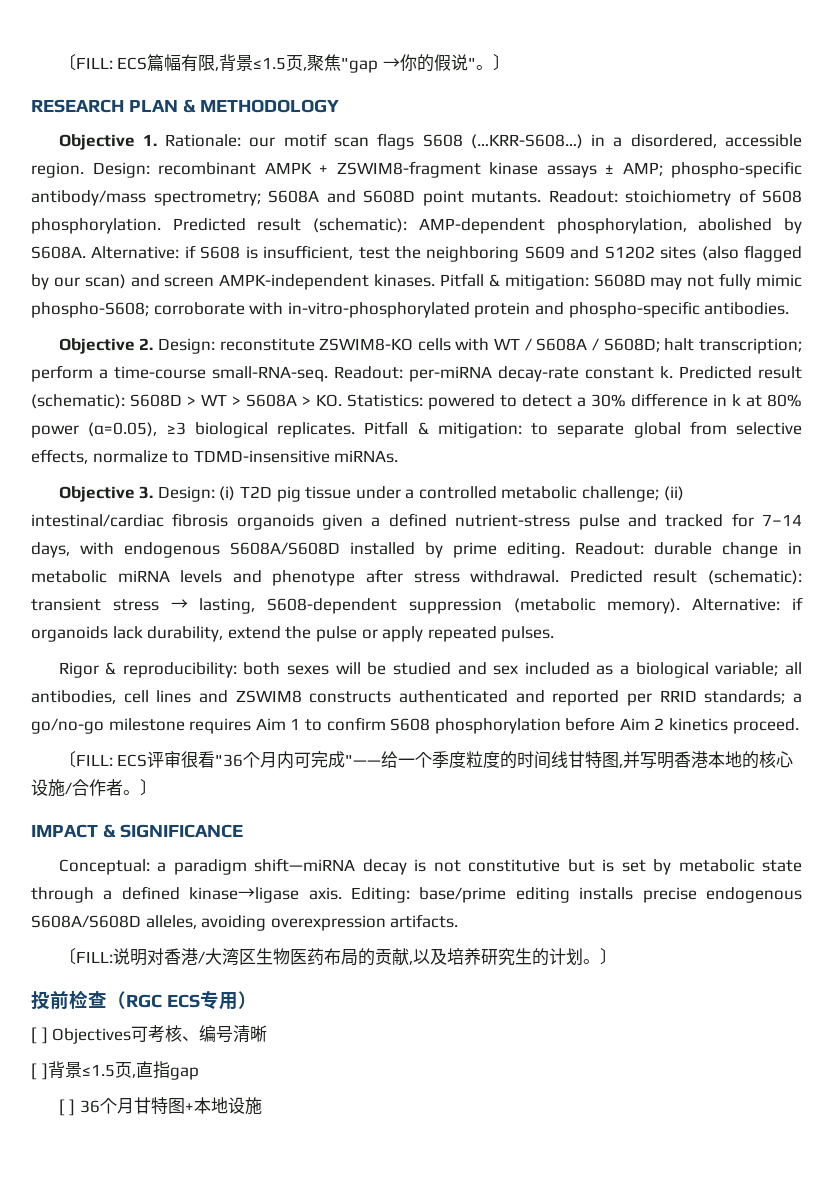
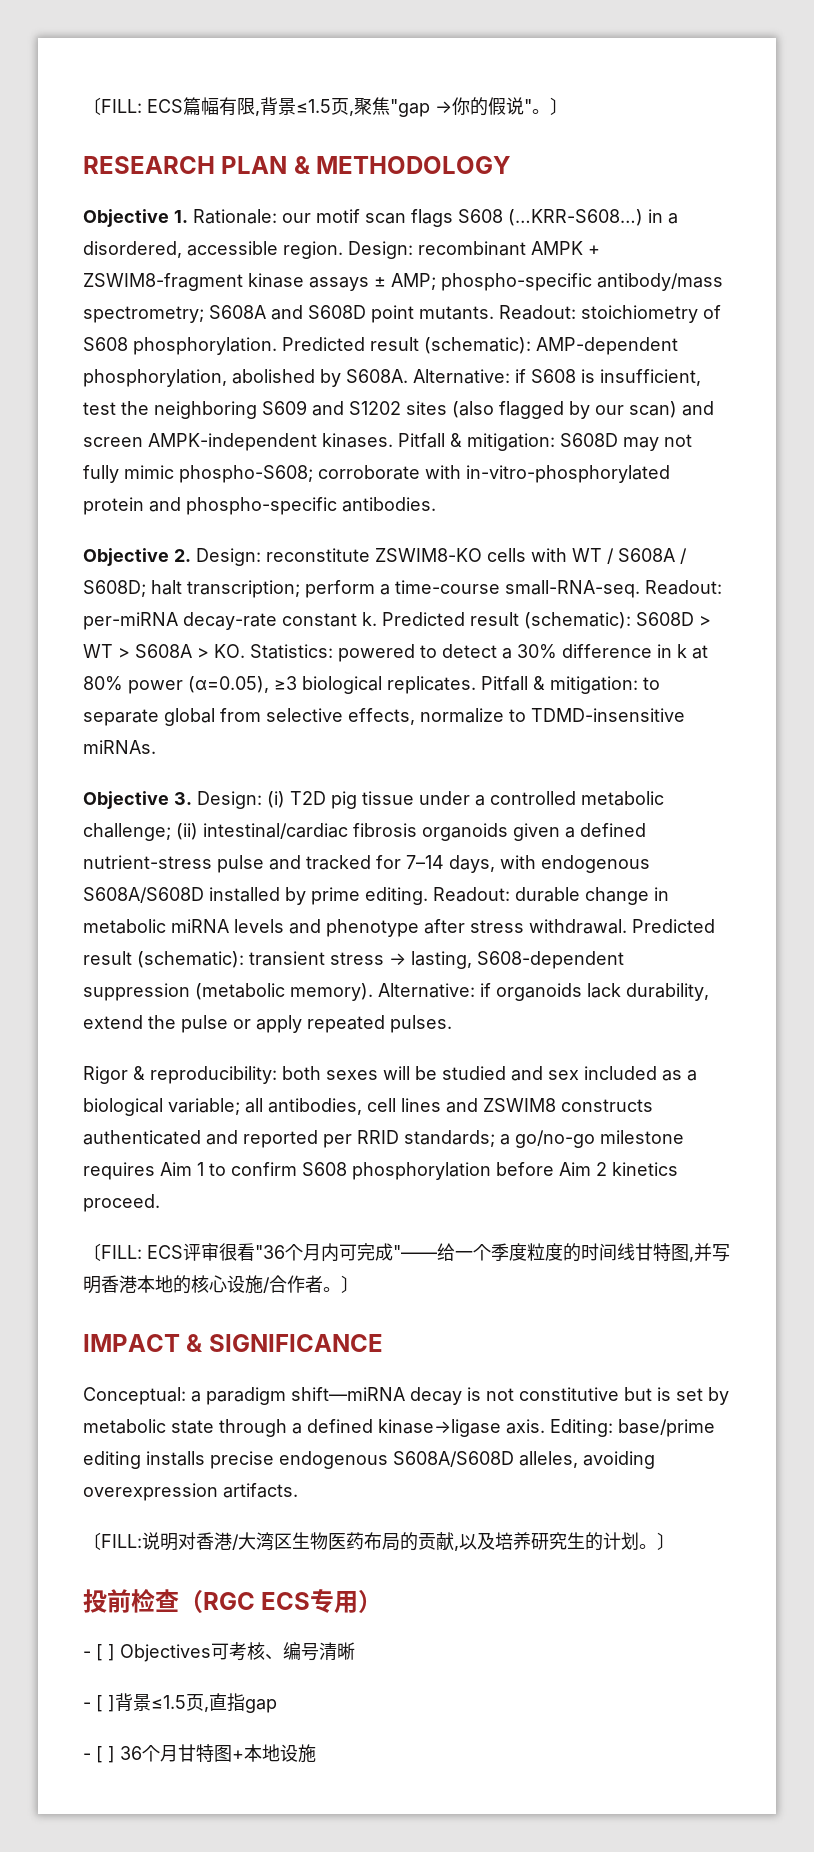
- [ ] Objectives可考核、编号清晰
+ - [ ] Objectives可考核、编号清晰
- [ ]背景≤1.5页,直指gap
+ - [ ]背景≤1.5页,直指gap
- [ ] 36个月甘特图+本地设施
+ - [ ] 36个月甘特图+本地设施

